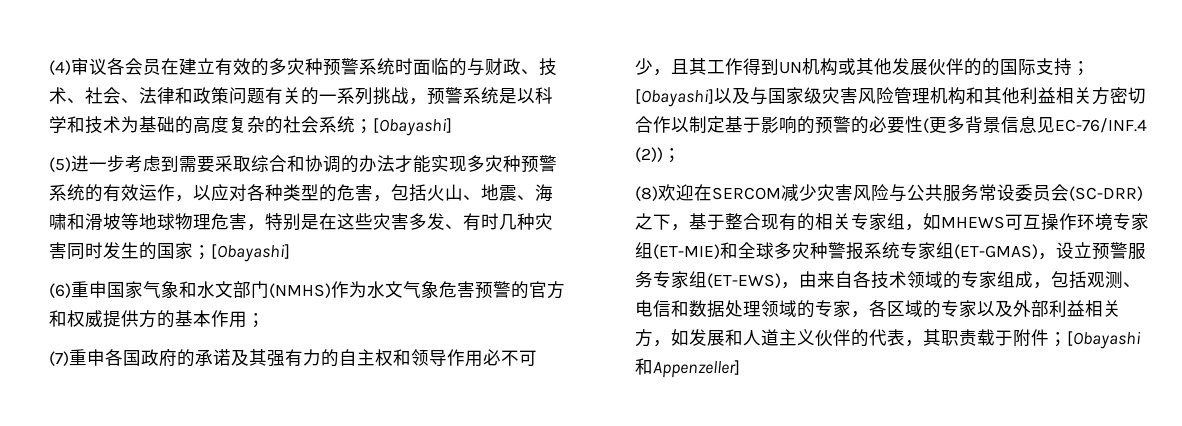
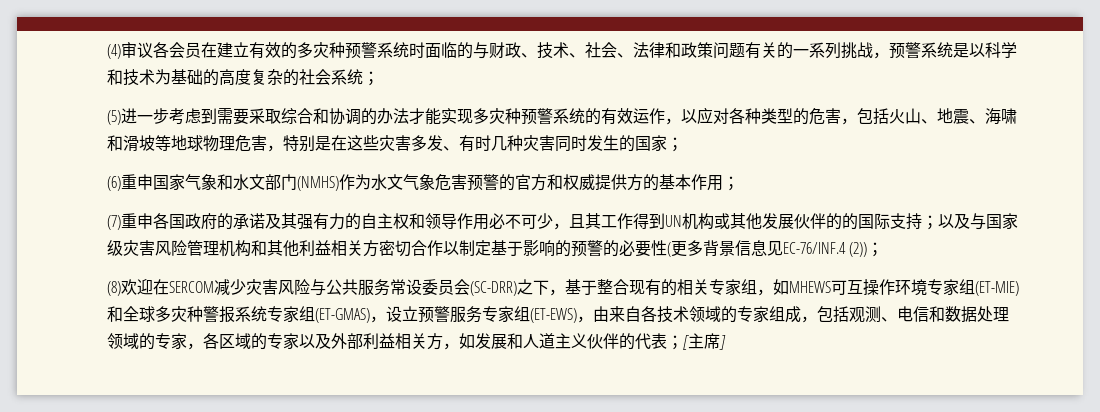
- (4)审议各会员在建立有效的多灾种预警系统时面临的与财政、技术、社会、法律和政策问题有关的一系列挑战，预警系统是以科学和技术为基础的高度复杂的社会系统；[Obayashi]
+ (4)审议各会员在建立有效的多灾种预警系统时面临的与财政、技术、社会、法律和政策问题有关的一系列挑战，预警系统是以科学和技术为基础的高度复杂的社会系统；
- (5)进一步考虑到需要采取综合和协调的办法才能实现多灾种预警系统的有效运作，以应对各种类型的危害，包括火山、地震、海啸和滑坡等地球物理危害，特别是在这些灾害多发、有时几种灾害同时发生的国家；[Obayashi]
+ (5)进一步考虑到需要采取综合和协调的办法才能实现多灾种预警系统的有效运作，以应对各种类型的危害，包括火山、地震、海啸和滑坡等地球物理危害，特别是在这些灾害多发、有时几种灾害同时发生的国家；
- (7)重申各国政府的承诺及其强有力的自主权和领导作用必不可少，且其工作得到UN机构或其他发展伙伴的的国际支持；[Obayashi]以及与国家级灾害风险管理机构和其他利益相关方密切合作以制定基于影响的预警的必要性(更多背景信息见EC-76/INF.4 (2))；
+ (7)重申各国政府的承诺及其强有力的自主权和领导作用必不可少，且其工作得到UN机构或其他发展伙伴的的国际支持；以及与国家级灾害风险管理机构和其他利益相关方密切合作以制定基于影响的预警的必要性(更多背景信息见EC-76/INF.4 (2))；
- (8)欢迎在SERCOM减少灾害风险与公共服务常设委员会(SC-DRR)之下，基于整合现有的相关专家组，如MHEWS可互操作环境专家组(ET-MIE)和全球多灾种警报系统专家组(ET-GMAS)，设立预警服务专家组(ET-EWS)，由来自各技术领域的专家组成，包括观测、电信和数据处理领域的专家，各区域的专家以及外部利益相关方，如发展和人道主义伙伴的代表，其职责载于附件；[Obayashi和Appenzeller]
+ (8)欢迎在SERCOM减少灾害风险与公共服务常设委员会(SC-DRR)之下，基于整合现有的相关专家组，如MHEWS可互操作环境专家组(ET-MIE)和全球多灾种警报系统专家组(ET-GMAS)，设立预警服务专家组(ET-EWS)，由来自各技术领域的专家组成，包括观测、电信和数据处理领域的专家，各区域的专家以及外部利益相关方，如发展和人道主义伙伴的代表；[主席]

